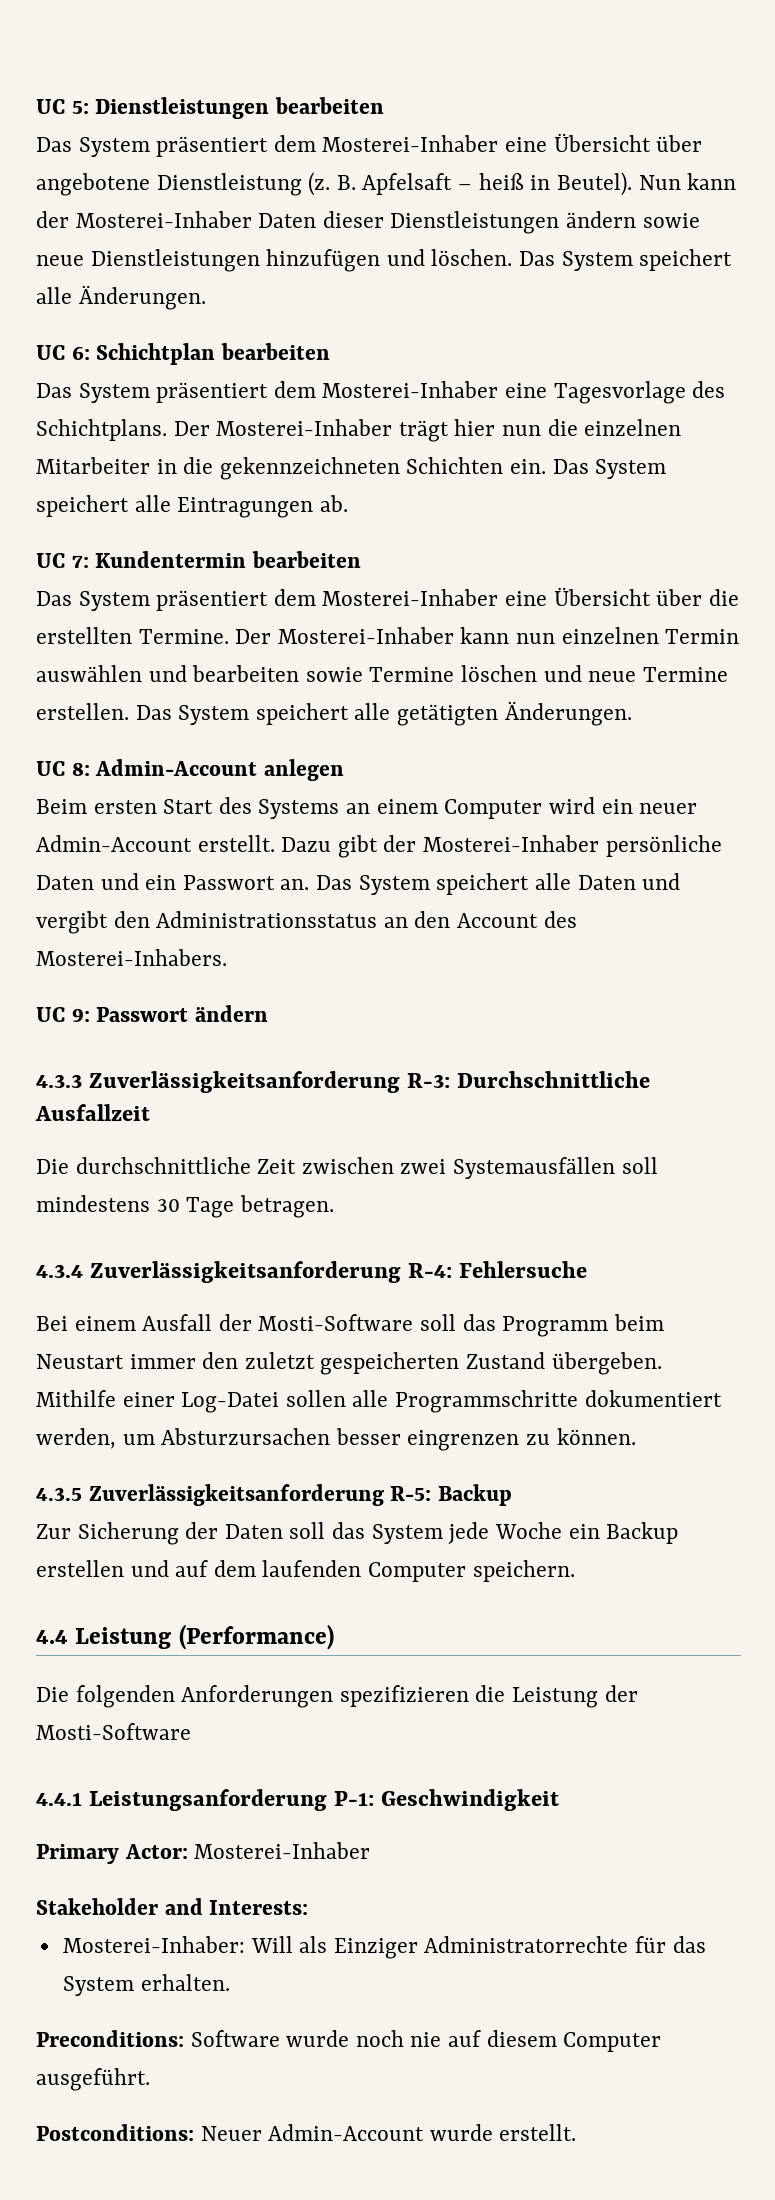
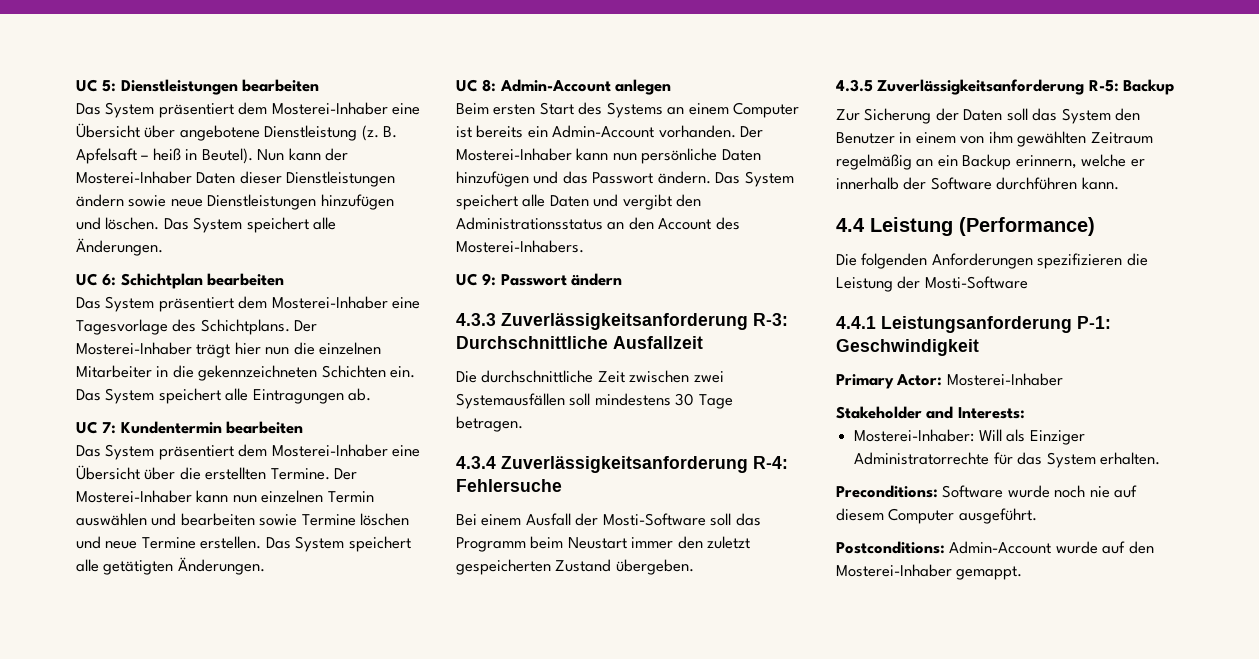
- Beim ersten Start des Systems an einem Computer wird ein neuer Admin-Account erstellt. Dazu gibt der Mosterei-Inhaber persönliche Daten und ein Passwort an.
+ Beim ersten Start des Systems an einem Computer ist bereits ein Admin-Account vorhanden. Der Mosterei-Inhaber kann nun persönliche Daten hinzufügen und das Passwort ändern.
- Mithilfe einer Log-Datei sollen alle Programmschritte dokumentiert werden, um Absturzursachen besser eingrenzen zu können.
- Zur Sicherung der Daten soll das System jede Woche ein Backup erstellen und auf dem laufenden Computer speichern.
+ Zur Sicherung der Daten soll das System den Benutzer in einem von ihm gewählten Zeitraum regelmäßig an ein Backup erinnern, welche er innerhalb der Software durchführen kann.
- Postconditions: Neuer Admin-Account wurde erstellt.
+ Postconditions: Admin-Account wurde auf den Mosterei-Inhaber gemappt.

